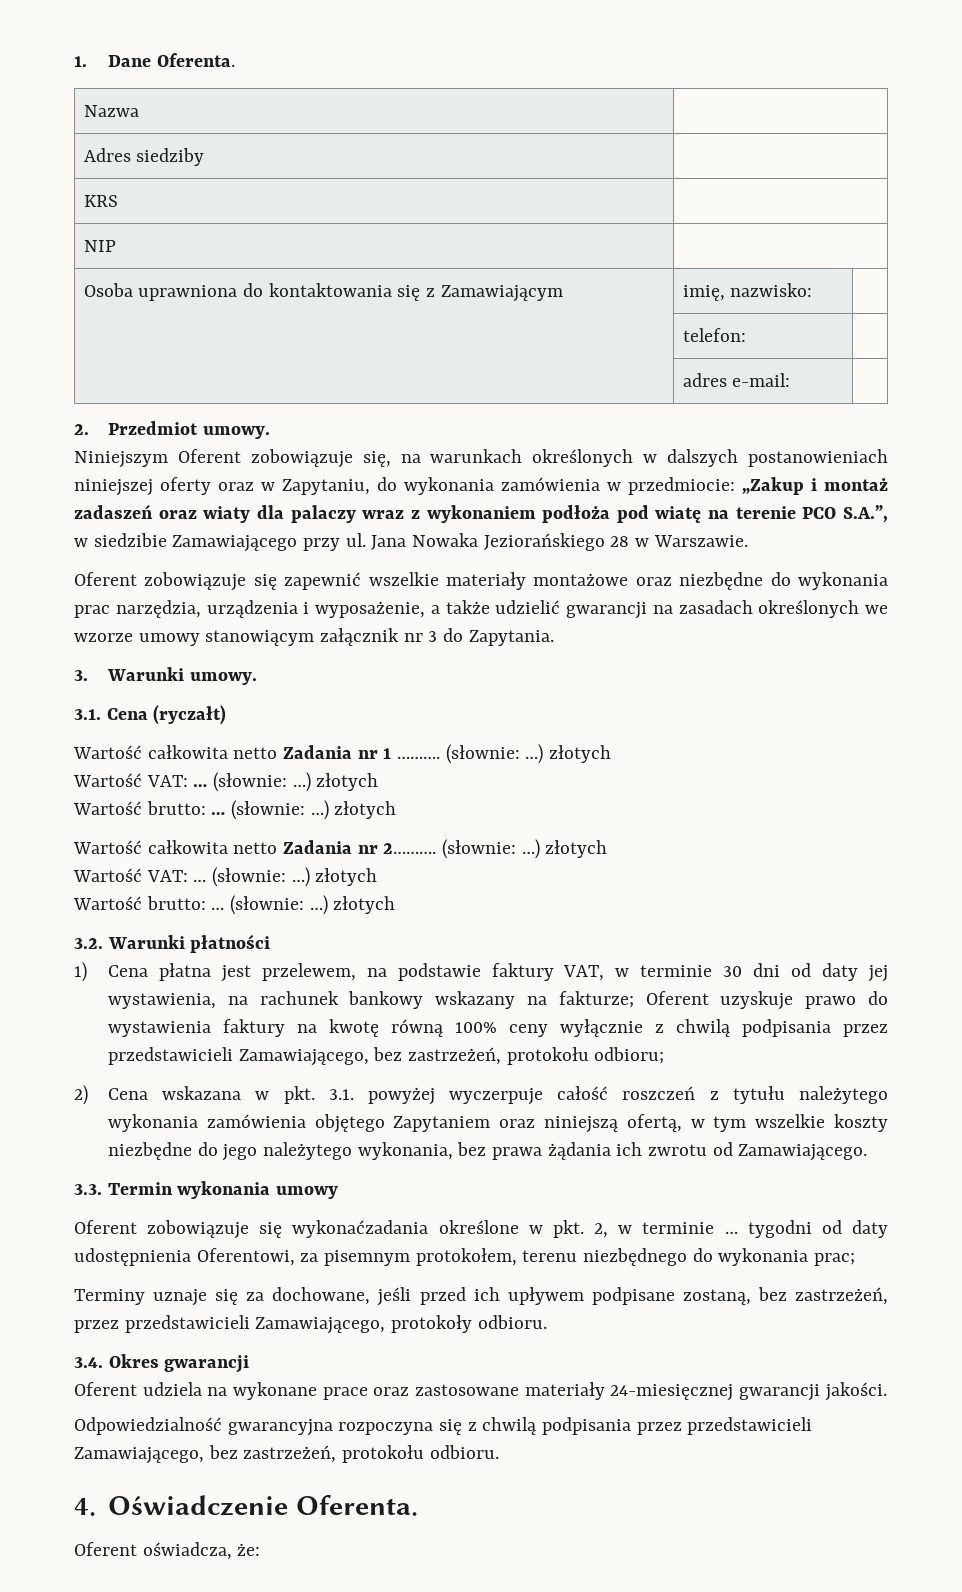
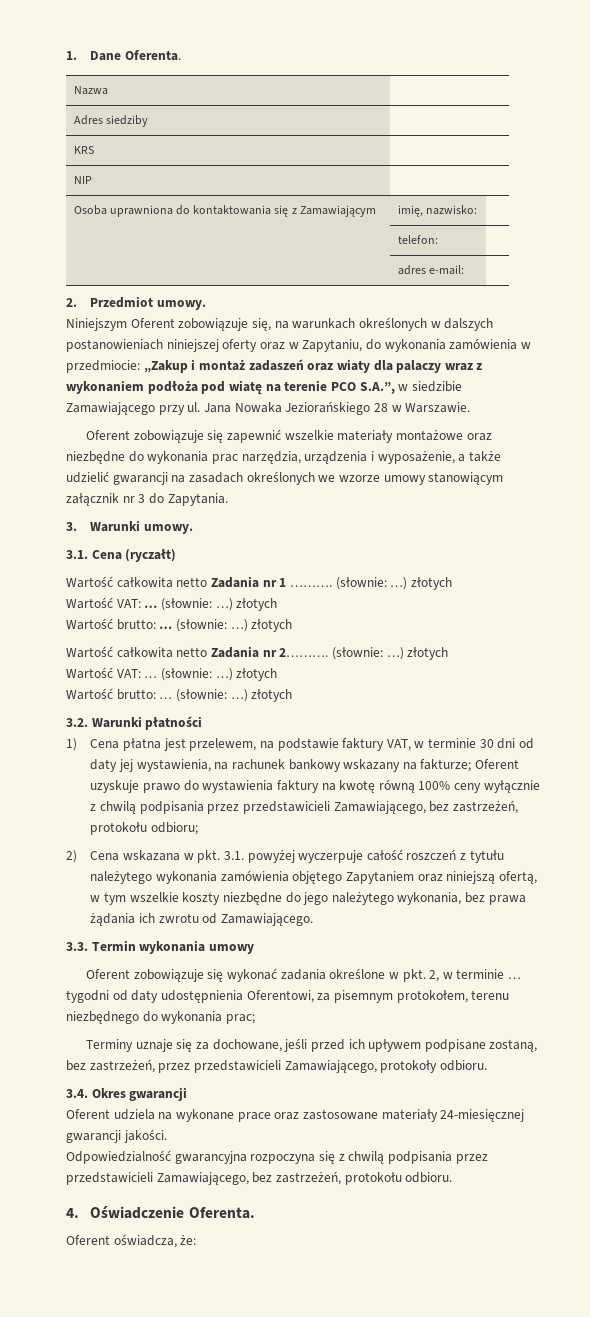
- Oferent zobowiązuje się wykonaćzadania określone w pkt. 2, w terminie … tygodni od daty udostępnienia Oferentowi, za pisemnym protokołem, terenu niezbędnego do wykonania prac;
+ Oferent zobowiązuje się wykonać zadania określone w pkt. 2, w terminie … tygodni od daty udostępnienia Oferentowi, za pisemnym protokołem, terenu niezbędnego do wykonania prac;

